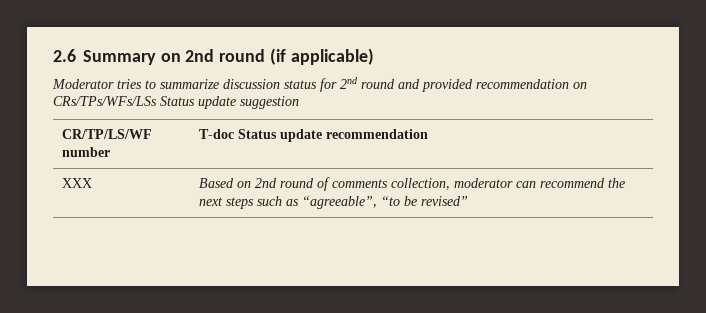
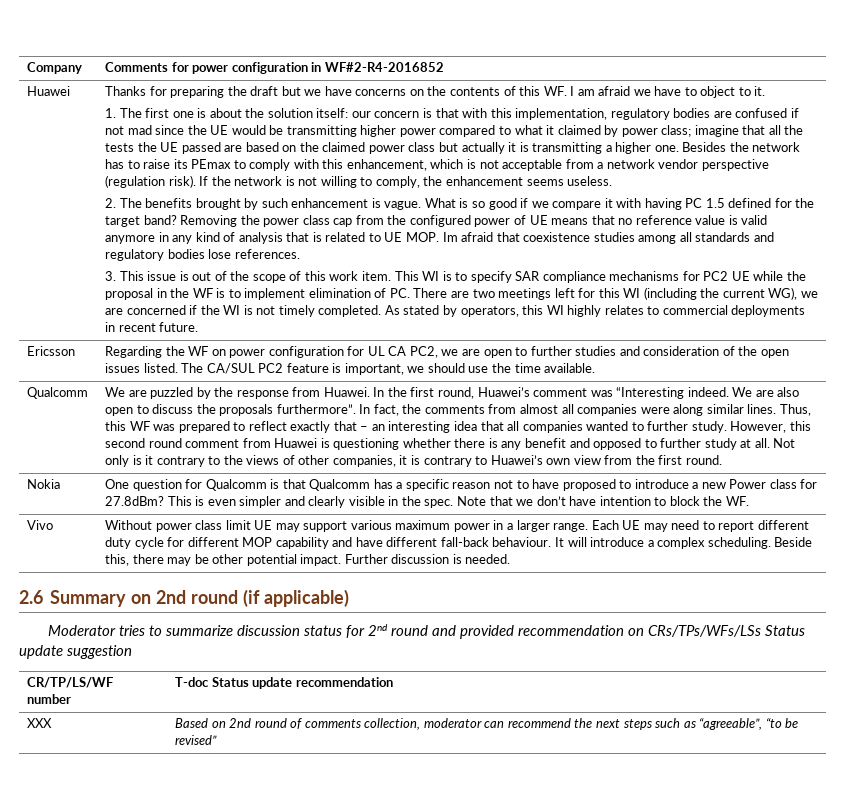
+ Company | Comments for power configuration in WF#2-R4-2016852
+ Huawei | Thanks for preparing the draft but we have concerns on the contents of this WF. I am afraid we have to object to it.
+ 1. The first one is about the solution itself: our concern is that with this implementation, regulatory bodies are confused if not mad since the UE would be transmitting higher power compared to what it claimed by power class; imagine that all the tests the UE passed are based on the claimed power class but actually it is transmitting a higher one. Besides the network has to raise its PEmax to comply with this enhancement, which is not acceptable from a network vendor perspective (regulation risk). If the network is not willing to comply, the enhancement seems useless.
+ 2. The benefits brought by such enhancement is vague. What is so good if we compare it with having PC 1.5 defined for the target band? Removing the power class cap from the configured power of UE means that no reference value is valid anymore in any kind of analysis that is related to UE MOP. Im afraid that coexistence studies among all standards and regulatory bodies lose references.
+ 3. This issue is out of the scope of this work item. This WI is to specify SAR compliance mechanisms for PC2 UE while the proposal in the WF is to implement elimination of PC. There are two meetings left for this WI (including the current WG), we are concerned if the WI is not timely completed. As stated by operators, this WI highly relates to commercial deployments in recent future.
+ Ericsson | Regarding the WF on power configuration for UL CA PC2, we are open to further studies and consideration of the open issues listed. The CA/SUL PC2 feature is important, we should use the time available.
+ Qualcomm | We are puzzled by the response from Huawei. In the first round, Huawei’s comment was “Interesting indeed. We are also open to discuss the proposals furthermore”. In fact, the comments from almost all companies were along similar lines. Thus, this WF was prepared to reflect exactly that – an interesting idea that all companies wanted to further study. However, this second round comment from Huawei is questioning whether there is any benefit and opposed to further study at all. Not only is it contrary to the views of other companies, it is contrary to Huawei’s own view from the first round.
+ Nokia | One question for Qualcomm is that Qualcomm has a specific reason not to have proposed to introduce a new Power class for 27.8dBm? This is even simpler and clearly visible in the spec. Note that we don’t have intention to block the WF.
+ Vivo | Without power class limit UE may support various maximum power in a larger range. Each UE may need to report different duty cycle for different MOP capability and have different fall-back behaviour. It will introduce a complex scheduling. Beside this, there may be other potential impact. Further discussion is needed.

